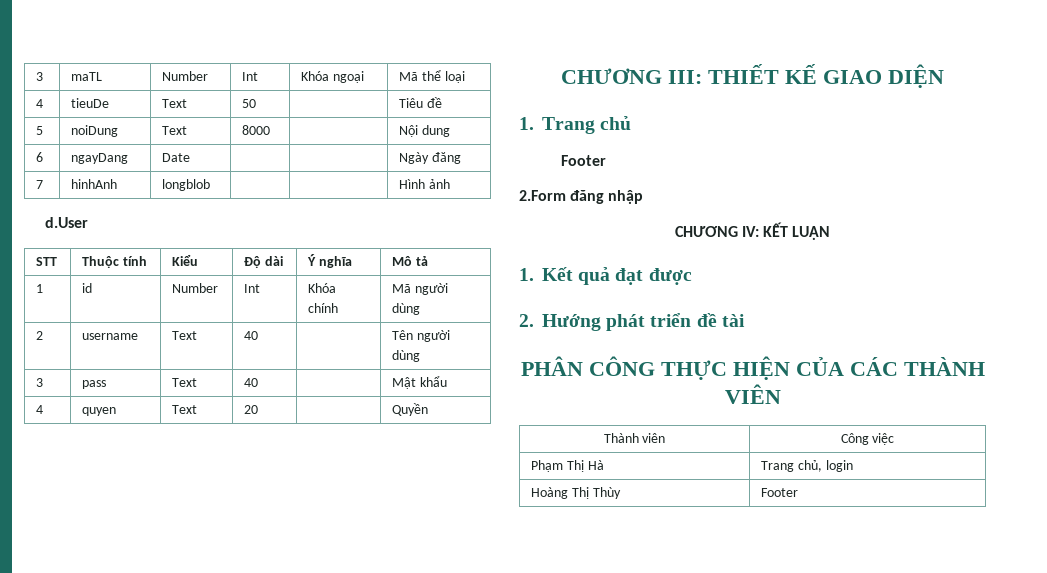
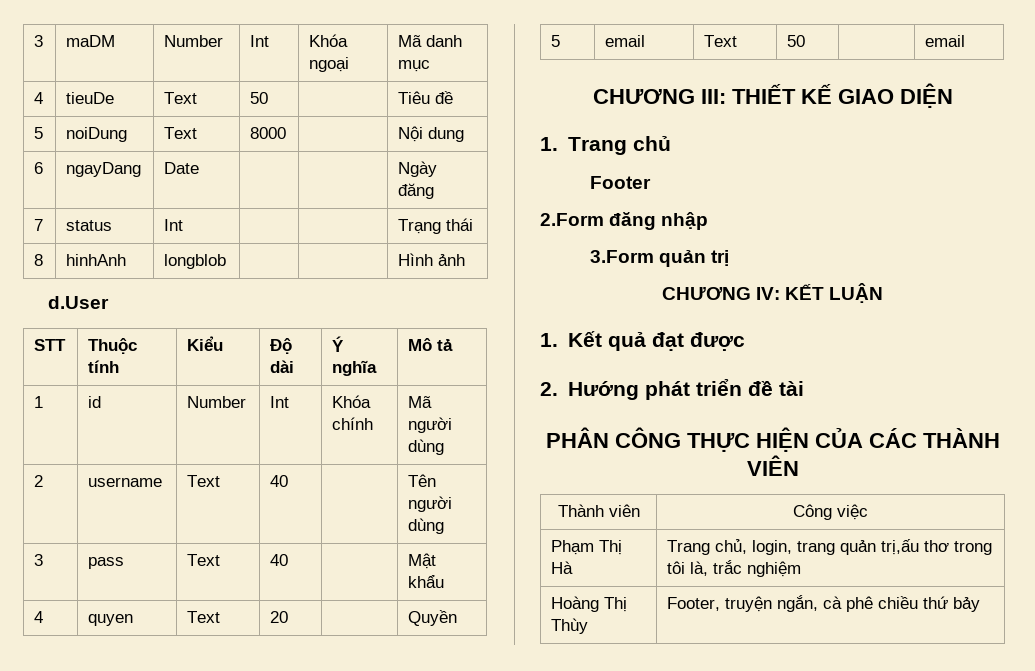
- 3 | maTL | Number | Int | Khóa ngoại | Mã thể loại
+ 3 | maDM | Number | Int | Khóa ngoại | Mã danh mục
- 7 | hinhAnh | longblob | | | Hình ảnh
+ 7 | status | Int | | | Trạng thái
+ 8 | hinhAnh | longblob | | | Hình ảnh
+ 5 | email | Text | 50 | | email
+ 3.Form quản trị
- Phạm Thị Hà | Trang chủ, login
- Hoàng Thị Thùy | Footer
+ Phạm Thị Hà | Trang chủ, login, trang quản trị,ấu thơ trong tôi là, trắc nghiệm
+ Hoàng Thị Thùy | Footer, truyện ngắn, cà phê chiều thứ bảy

